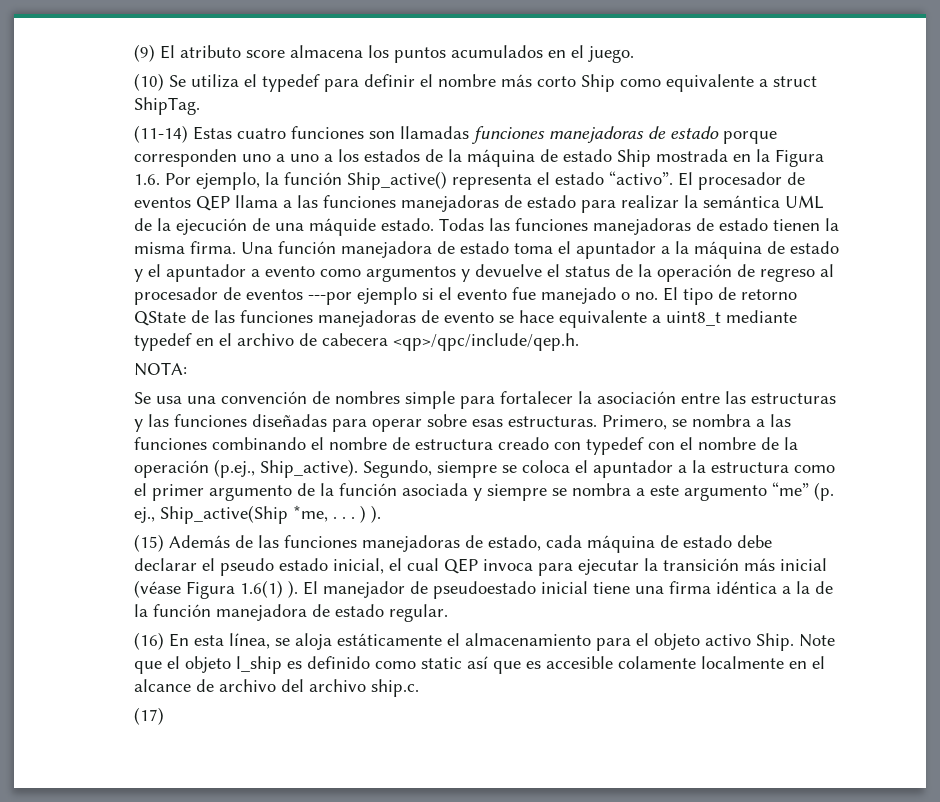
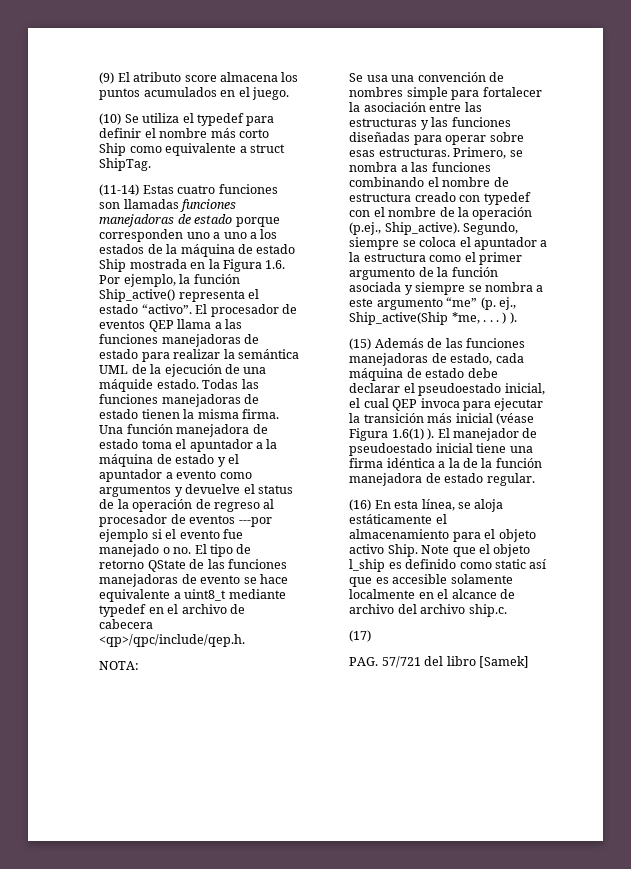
- (15) Además de las funciones manejadoras de estado, cada máquina de estado debe declarar el pseudo estado inicial, el cual QEP invoca para ejecutar la transición más inicial (véase Figura 1.6(1) ).
+ (15) Además de las funciones manejadoras de estado, cada máquina de estado debe declarar el pseudoestado inicial, el cual QEP invoca para ejecutar la transición más inicial (véase Figura 1.6(1) ).
- Note que el objeto l_ship es definido como static así que es accesible colamente localmente en el alcance de archivo del archivo ship.c.
+ Note que el objeto l_ship es definido como static así que es accesible solamente localmente en el alcance de archivo del archivo ship.c.
+ PAG. 57/721 del libro [Samek]

